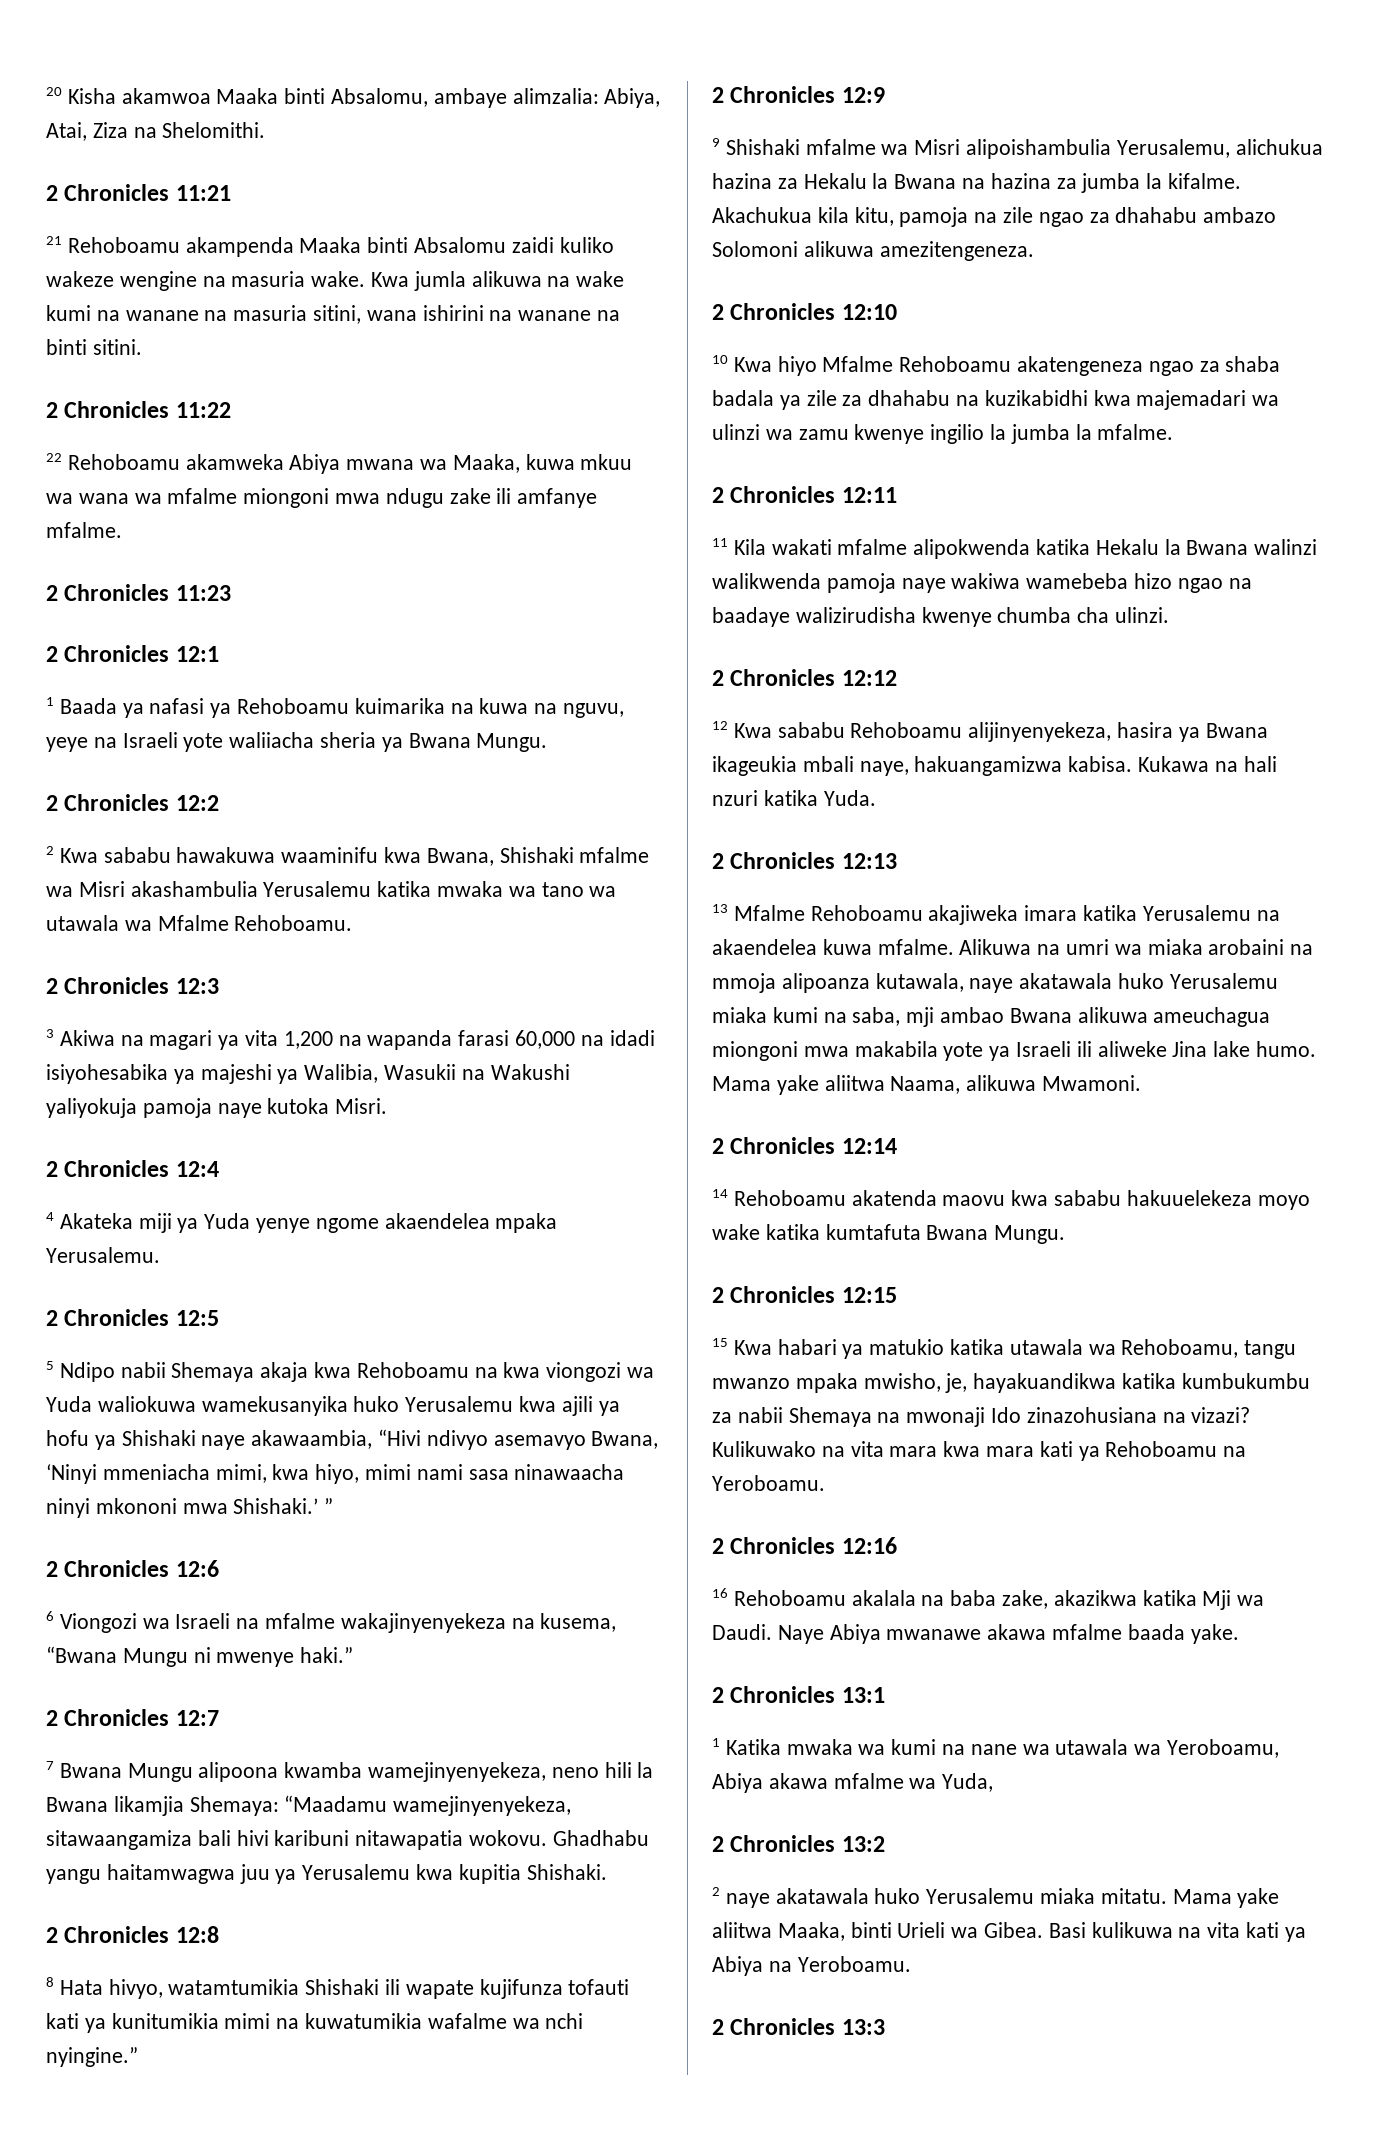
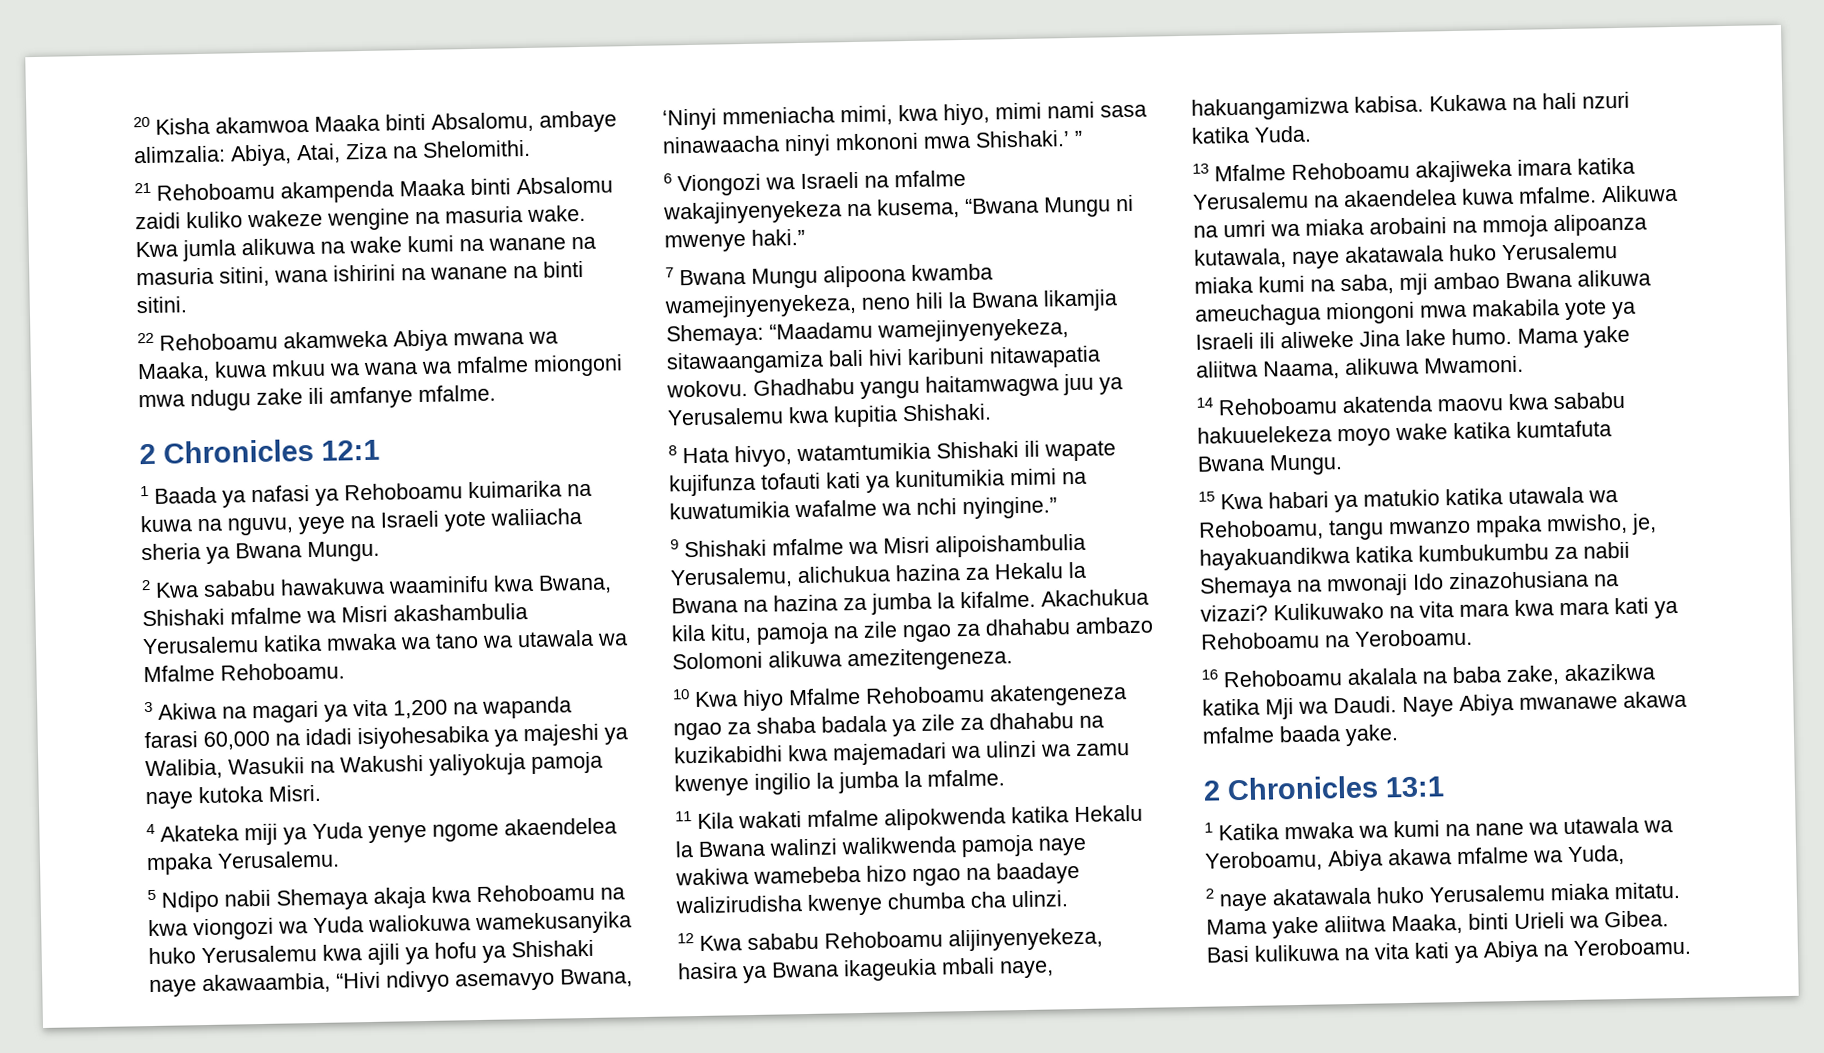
- 2 Chronicles 11:21
- 2 Chronicles 11:22
- 2 Chronicles 11:23
- 2 Chronicles 12:2
- 2 Chronicles 12:3
- 2 Chronicles 12:4
- 2 Chronicles 12:5
- 2 Chronicles 12:6
- 2 Chronicles 12:7
- 2 Chronicles 12:8
- 2 Chronicles 12:9
- 2 Chronicles 12:10
- 2 Chronicles 12:11
- 2 Chronicles 12:12
- 2 Chronicles 12:13
- 2 Chronicles 12:14
- 2 Chronicles 12:15
- 2 Chronicles 12:16
- 2 Chronicles 13:2
- 2 Chronicles 13:3

